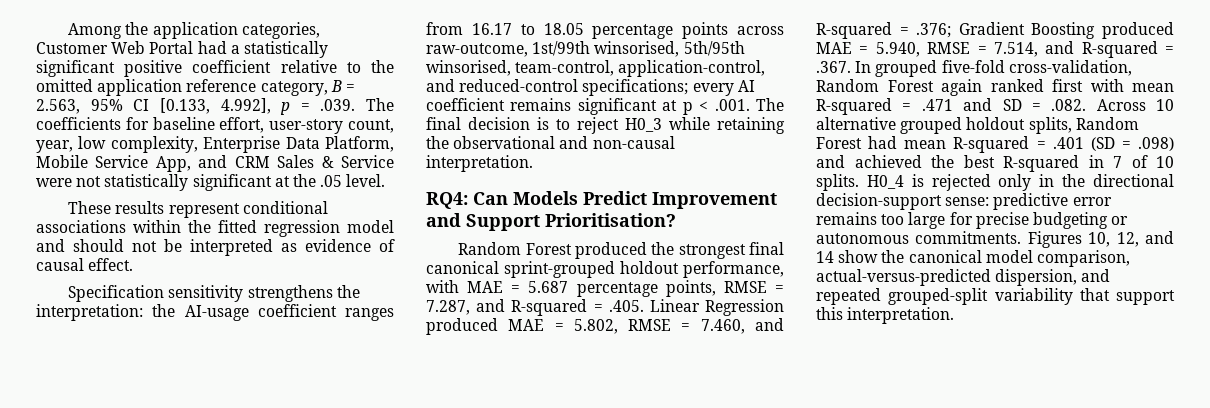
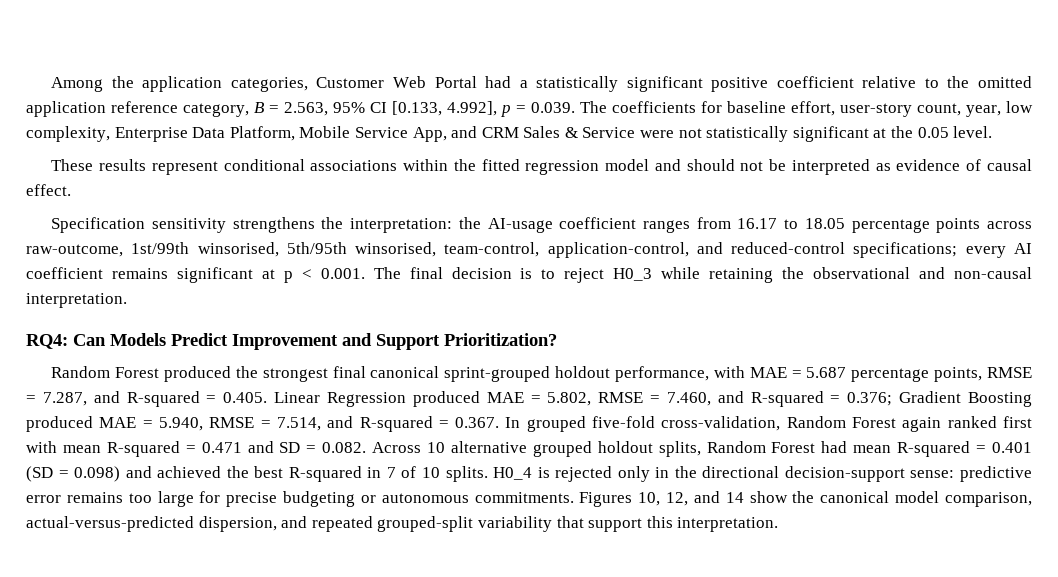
- Among the application categories, Customer Web Portal had a statistically significant positive coefficient relative to the omitted application reference category, B = 2.563, 95% CI [0.133, 4.992], p = .039. The coefficients for baseline effort, user-story count, year, low complexity, Enterprise Data Platform, Mobile Service App, and CRM Sales & Service were not statistically significant at the .05 level.
+ Among the application categories, Customer Web Portal had a statistically significant positive coefficient relative to the omitted application reference category, B = 2.563, 95% CI [0.133, 4.992], p = 0.039. The coefficients for baseline effort, user-story count, year, low complexity, Enterprise Data Platform, Mobile Service App, and CRM Sales & Service were not statistically significant at the 0.05 level.
- Specification sensitivity strengthens the interpretation: the AI-usage coefficient ranges from 16.17 to 18.05 percentage points across raw-outcome, 1st/99th winsorised, 5th/95th winsorised, team-control, application-control, and reduced-control specifications; every AI coefficient remains significant at p < .001. The final decision is to reject H0_3 while retaining the observational and non-causal interpretation.
+ Specification sensitivity strengthens the interpretation: the AI-usage coefficient ranges from 16.17 to 18.05 percentage points across raw-outcome, 1st/99th winsorised, 5th/95th winsorised, team-control, application-control, and reduced-control specifications; every AI coefficient remains significant at p < 0.001. The final decision is to reject H0_3 while retaining the observational and non-causal interpretation.
- RQ4: Can Models Predict Improvement and Support Prioritisation?
+ RQ4: Can Models Predict Improvement and Support Prioritization?
- Random Forest produced the strongest final canonical sprint-grouped holdout performance, with MAE = 5.687 percentage points, RMSE = 7.287, and R-squared = .405. Linear Regression produced MAE = 5.802, RMSE = 7.460, and R-squared = .376;
+ Random Forest produced the strongest final canonical sprint-grouped holdout performance, with MAE = 5.687 percentage points, RMSE = 7.287, and R-squared = 0.405. Linear Regression produced MAE = 5.802, RMSE = 7.460, and R-squared = 0.376;
- Gradient Boosting produced MAE = 5.940, RMSE = 7.514, and R-squared = .367. In grouped five-fold cross-validation, Random Forest again ranked first with mean R-squared = .471 and SD = .082. Across 10 alternative grouped holdout splits, Random Forest had mean R-squared = .401 (SD = .098) and achieved the best R-squared in 7 of 10 splits.
+ Gradient Boosting produced MAE = 5.940, RMSE = 7.514, and R-squared = 0.367. In grouped five-fold cross-validation, Random Forest again ranked first with mean R-squared = 0.471 and SD = 0.082. Across 10 alternative grouped holdout splits, Random Forest had mean R-squared = 0.401 (SD = 0.098) and achieved the best R-squared in 7 of 10 splits.

